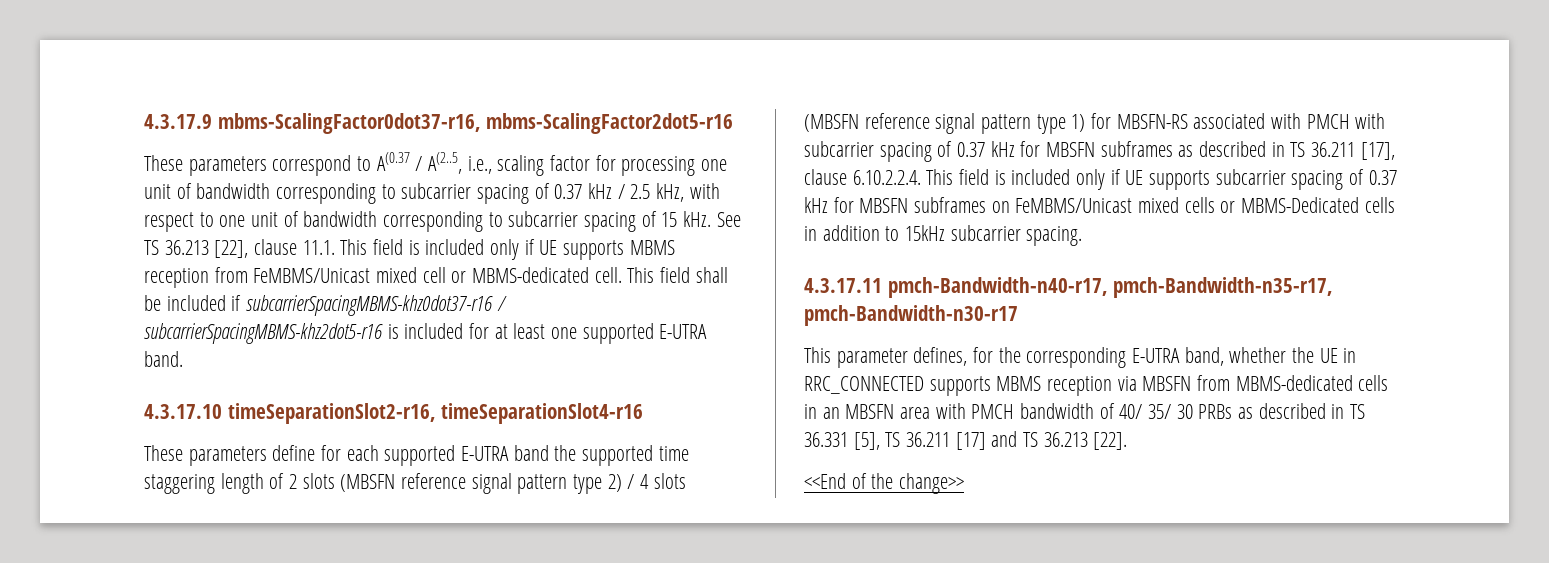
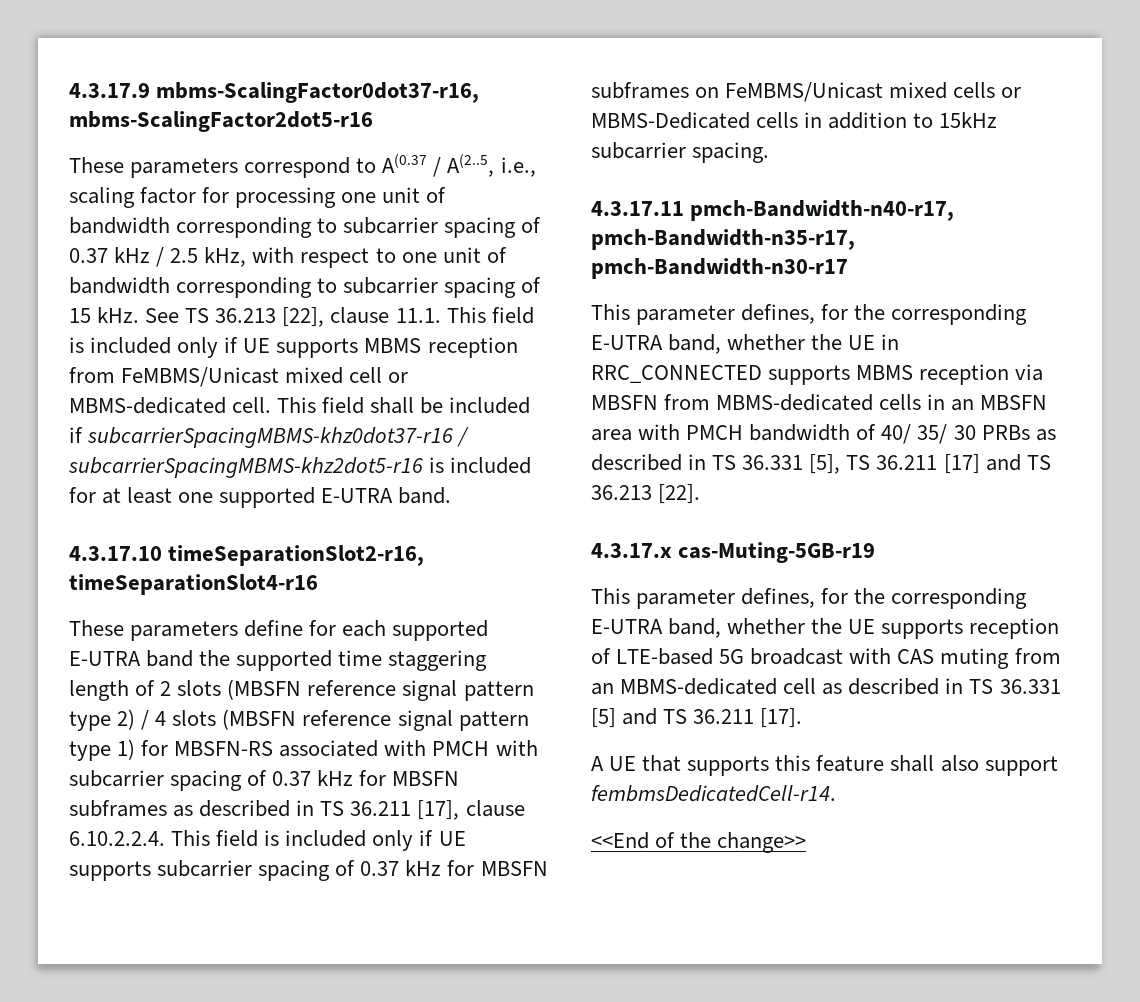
+ 4.3.17.x cas-Muting-5GB-r19
+ This parameter defines, for the corresponding E-UTRA band, whether the UE supports reception of LTE-based 5G broadcast with CAS muting from an MBMS-dedicated cell as described in TS 36.331 [5] and TS 36.211 [17].
+ A UE that supports this feature shall also support fembmsDedicatedCell-r14.

